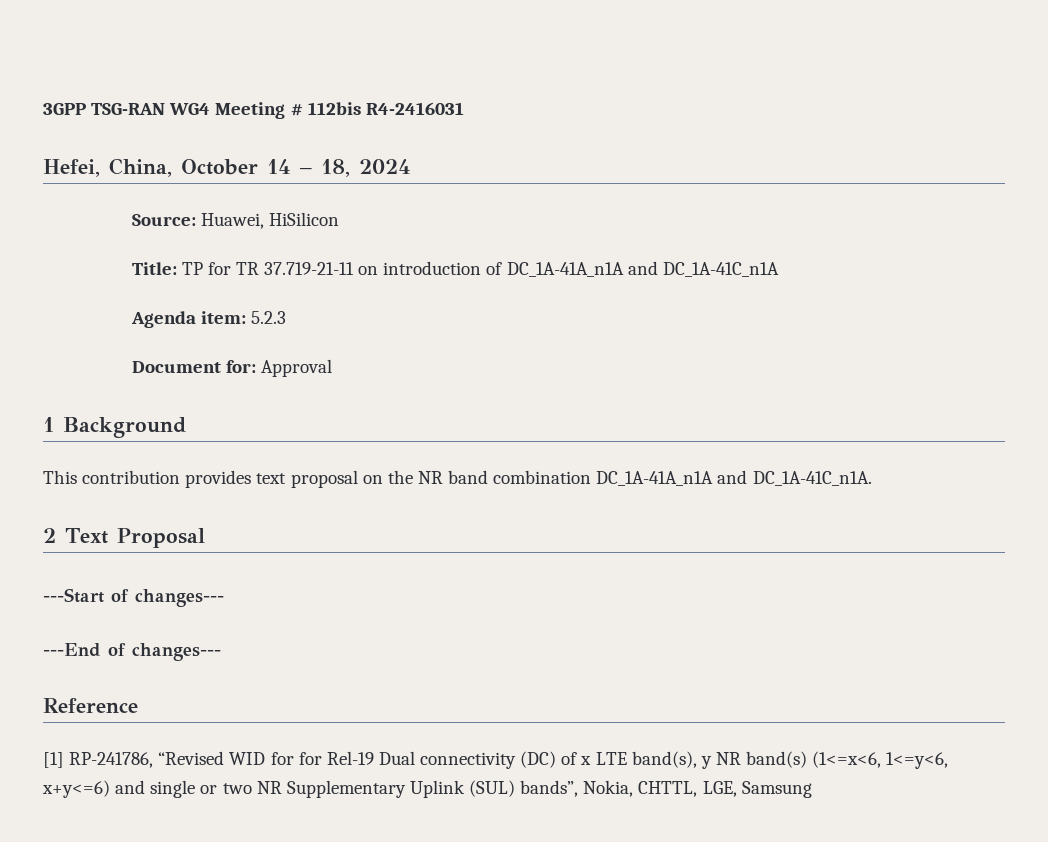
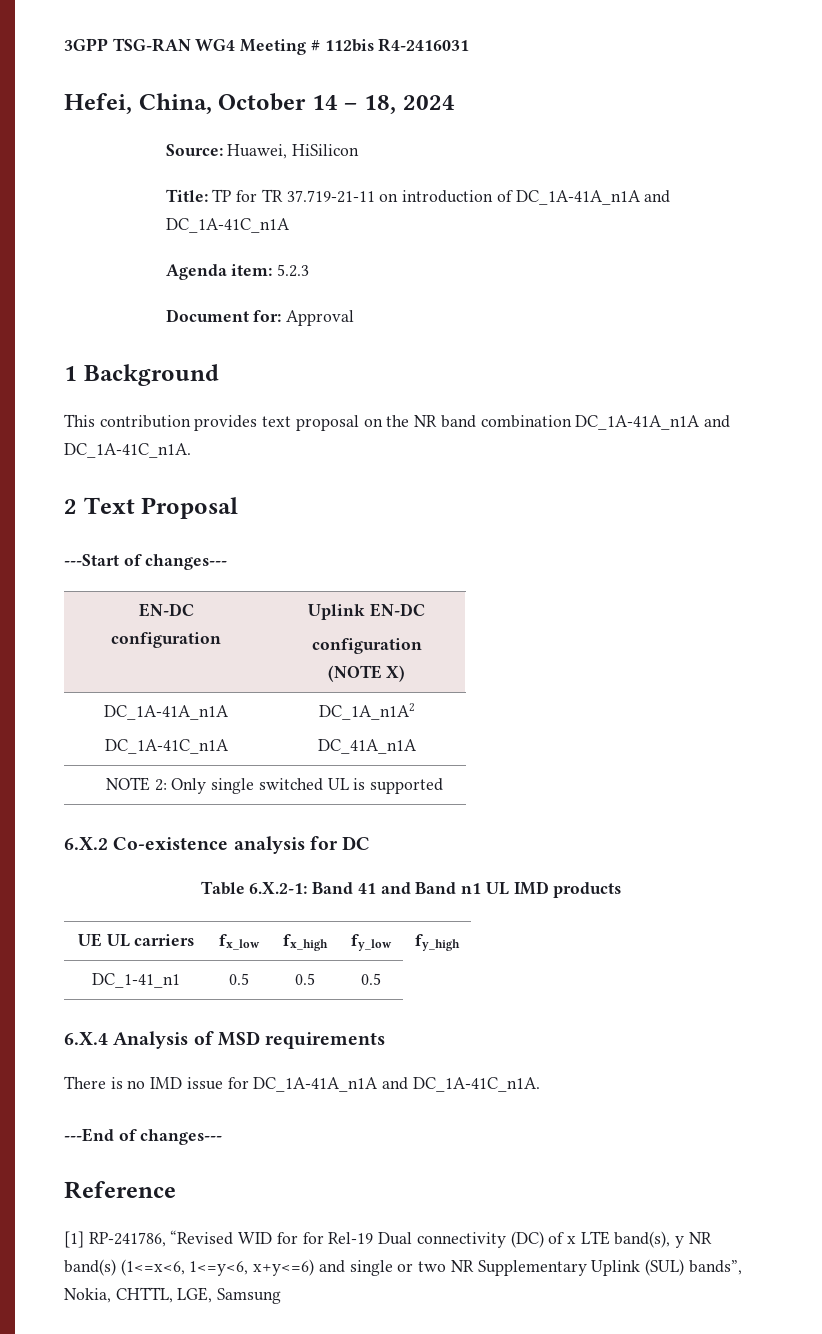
  ---Start of changes---
+ EN-DC
+ configuration | Uplink EN-DC
+ configuration
+ (NOTE X)
+ DC_1A-41A_n1A
+ DC_1A-41C_n1A | DC_1A_n1A2
+ DC_41A_n1A
+ NOTE 2: Only single switched UL is supported
+ 6.X.2 Co-existence analysis for DC
+ Table 6.X.2-1: Band 41 and Band n1 UL IMD products
+ UE UL carriers | fx_low | fx_high | fy_low | fy_high
+ DC_1-41_n1 | 0.5 | 0.5 | 0.5
+ 6.X.4 Analysis of MSD requirements
+ There is no IMD issue for DC_1A-41A_n1A and DC_1A-41C_n1A.

